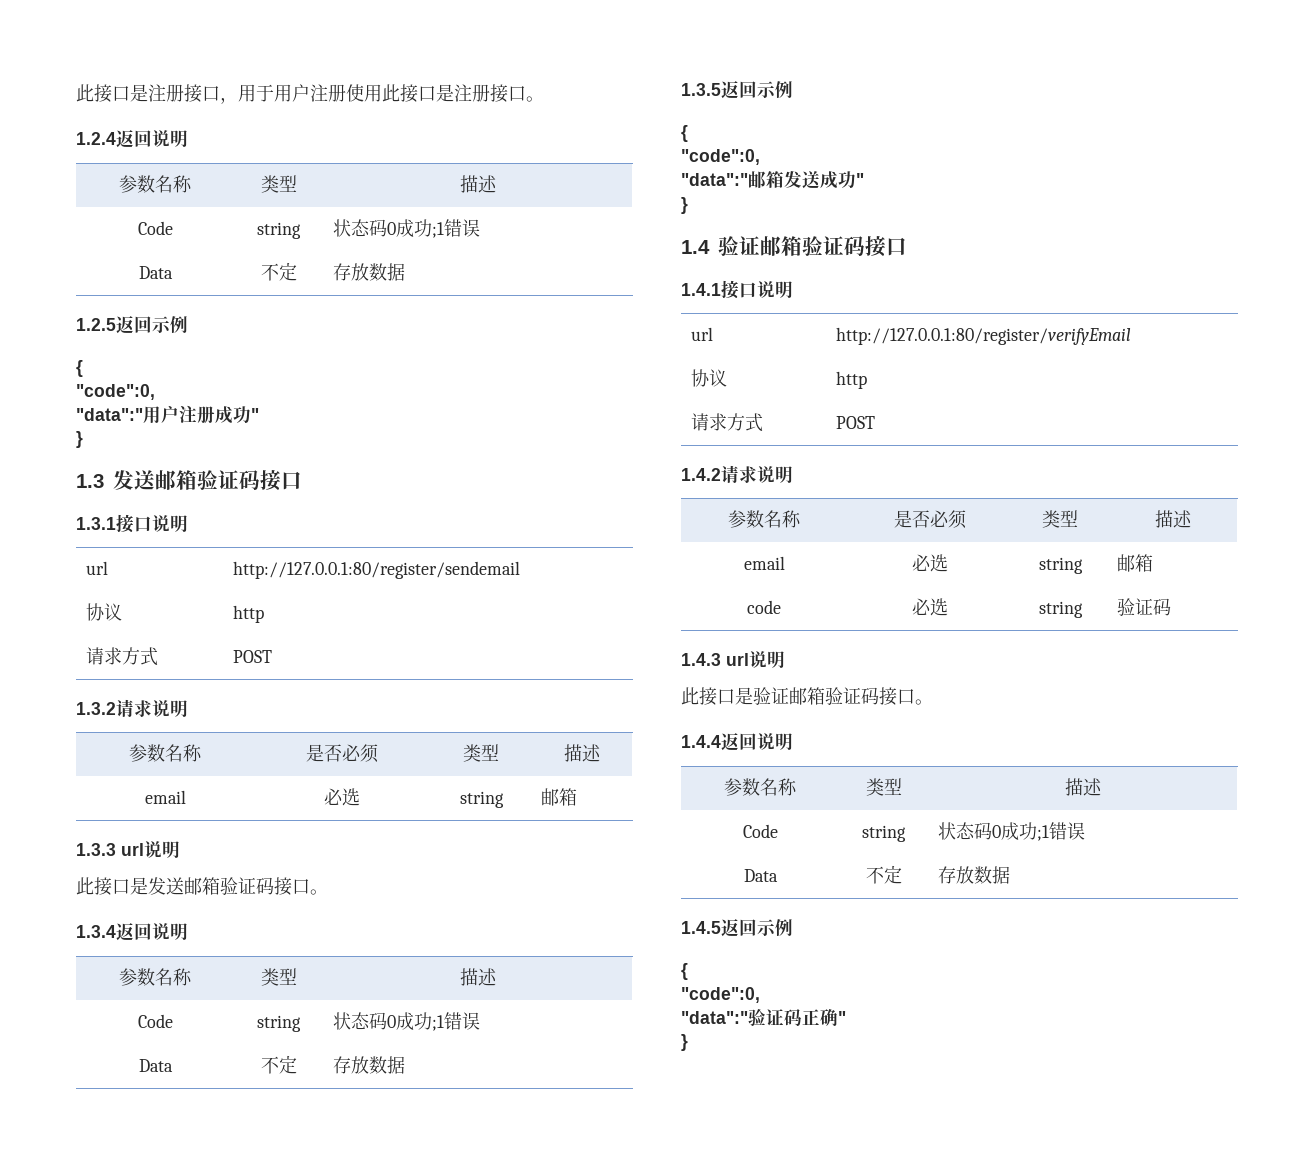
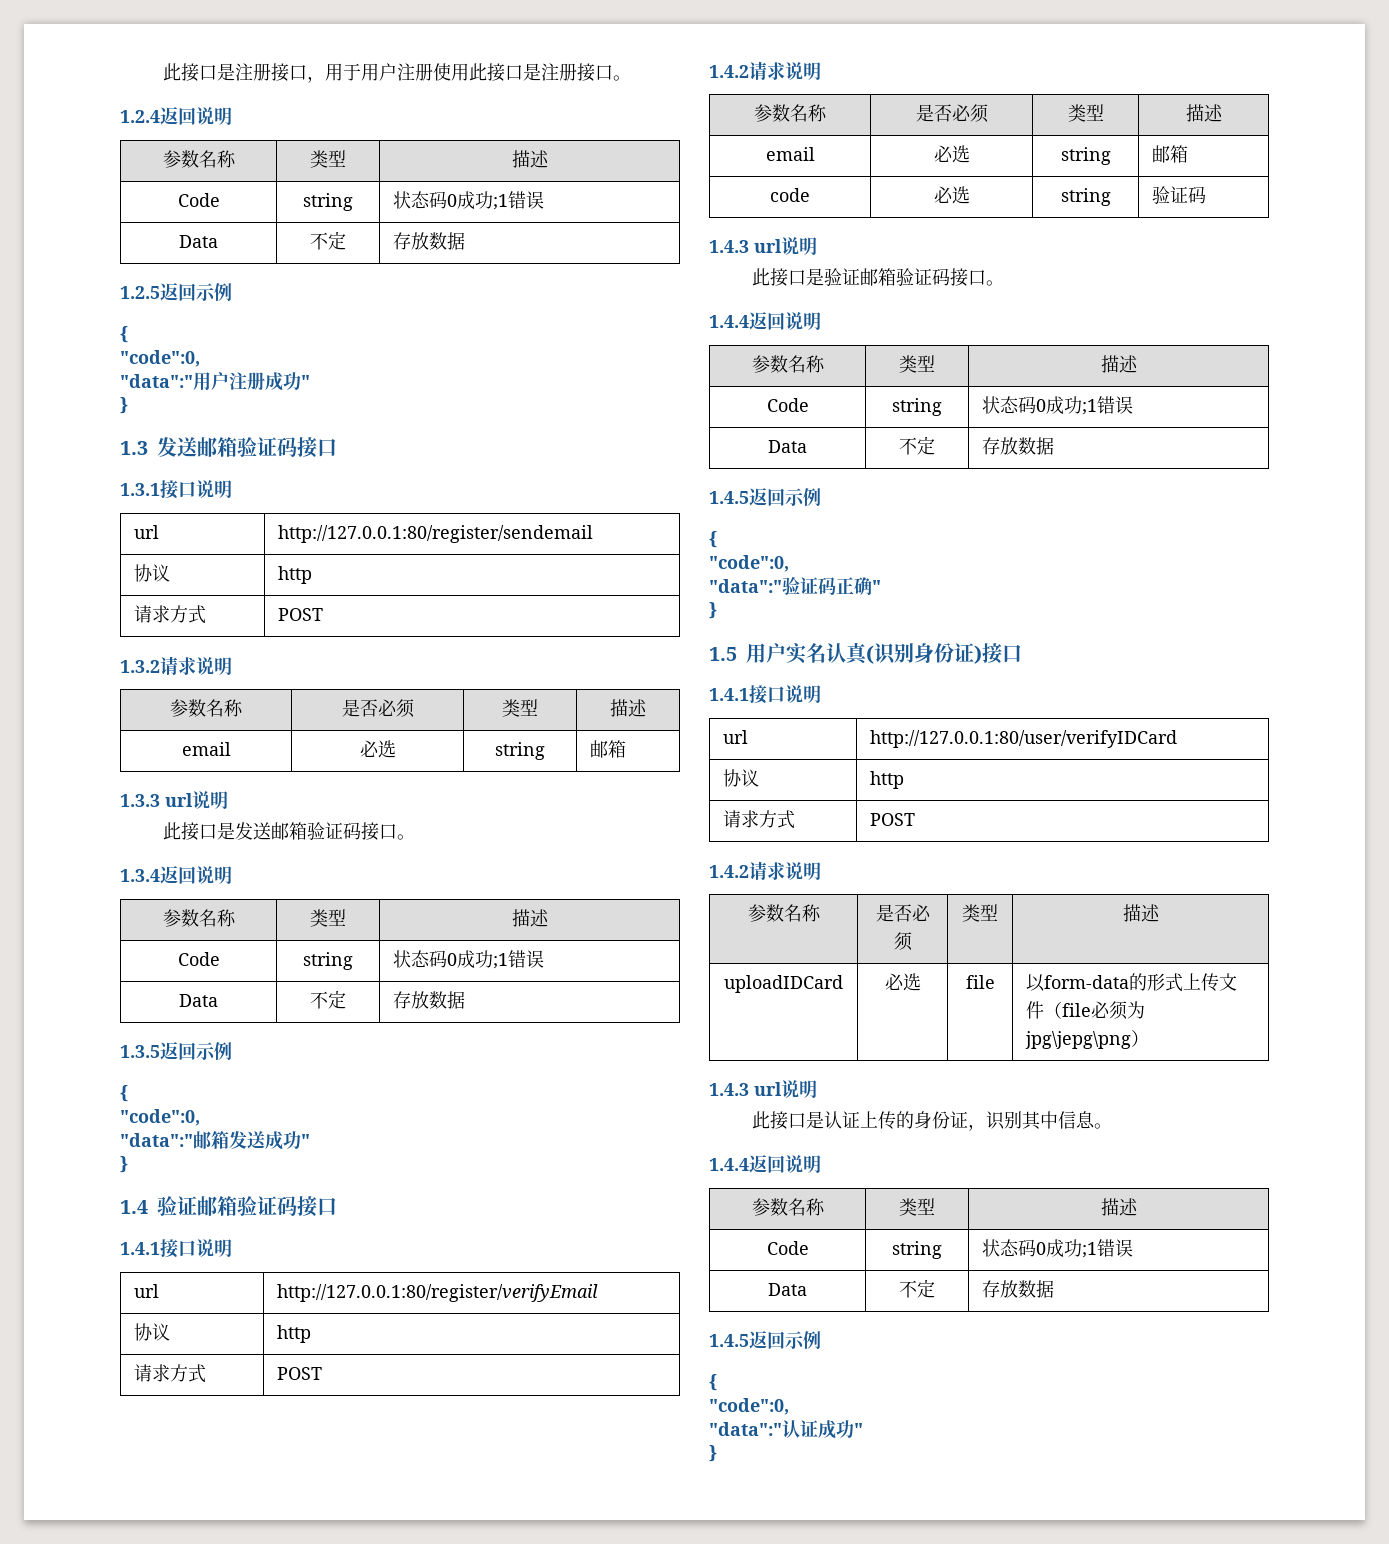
+ 1.5用户实名认真(识别身份证)接口
+ 1.4.1接口说明
+ url | http://127.0.0.1:80/user/verifyIDCard
+ 协议 | http
+ 请求方式 | POST
+ 1.4.2请求说明
+ 参数名称 | 是否必须 | 类型 | 描述
+ uploadIDCard | 必选 | file | 以form-data的形式上传文件（file必须为jpg\jepg\png）
+ 1.4.3 url说明
+ 此接口是认证上传的身份证，识别其中信息。
+ 1.4.4返回说明
+ 参数名称 | 类型 | 描述
+ Code | string | 状态码0成功;1错误
+ Data | 不定 | 存放数据
+ 1.4.5返回示例
+ {
+ "code":0,
+ "data":"认证成功"
+ }

